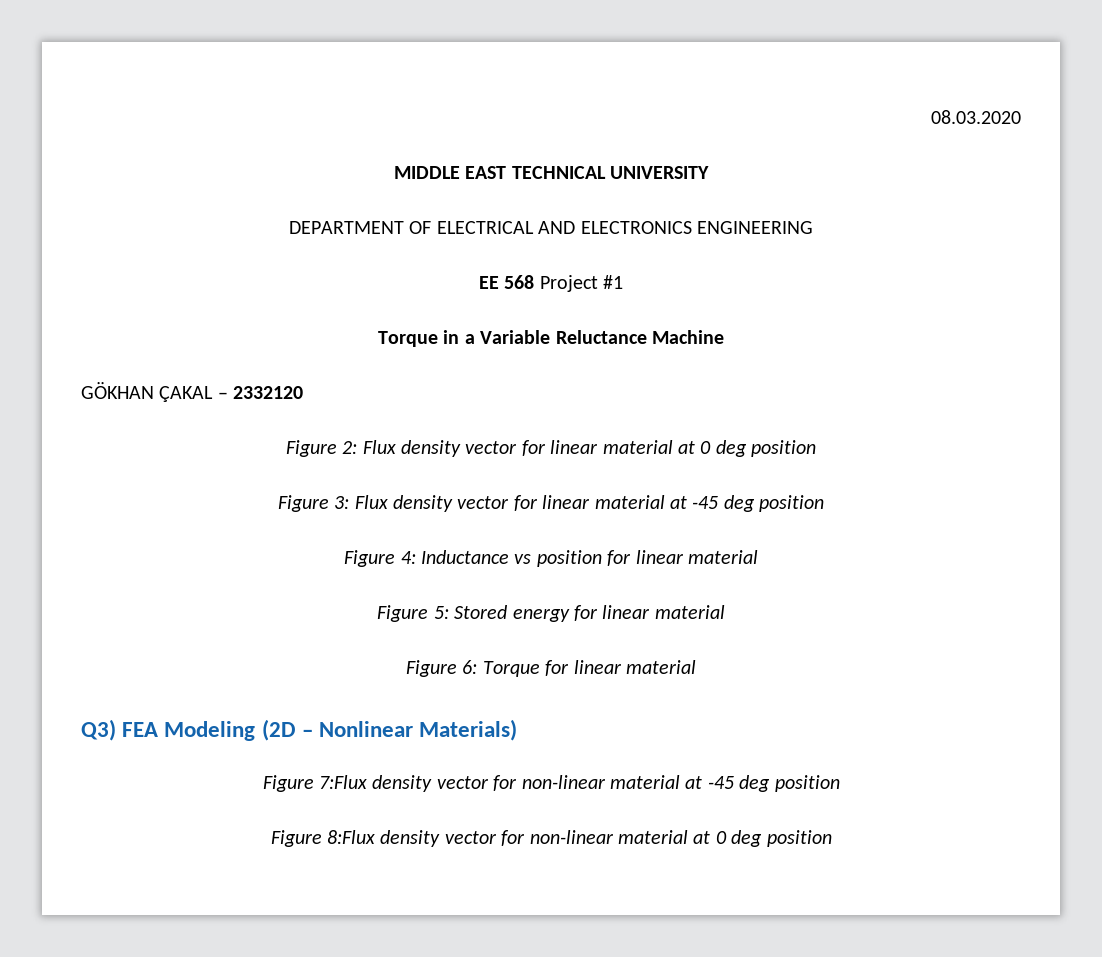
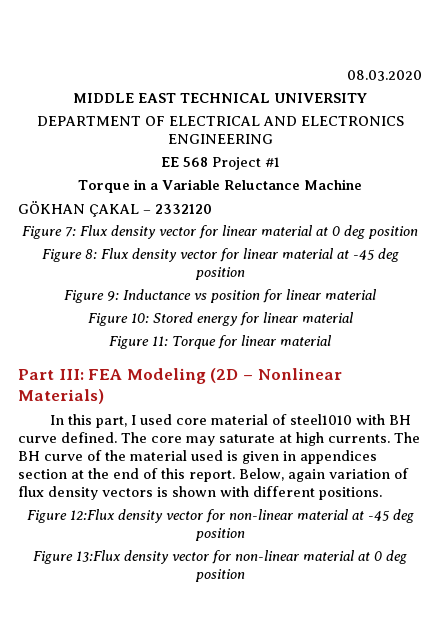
- Figure 2: Flux density vector for linear material at 0 deg position
+ Figure 7: Flux density vector for linear material at 0 deg position
- Figure 3: Flux density vector for linear material at -45 deg position
+ Figure 8: Flux density vector for linear material at -45 deg position
- Figure 4: Inductance vs position for linear material
+ Figure 9: Inductance vs position for linear material
- Figure 5: Stored energy for linear material
+ Figure 10: Stored energy for linear material
- Figure 6: Torque for linear material
+ Figure 11: Torque for linear material
- Q3) FEA Modeling (2D – Nonlinear Materials)
+ Part III: FEA Modeling (2D – Nonlinear Materials)
- Figure 7:Flux density vector for non-linear material at -45 deg position
+ In this part, I used core material of steel1010 with BH curve defined. The core may saturate at high currents. The BH curve of the material used is given in appendices section at the end of this report. Below, again variation of flux density vectors is shown with different positions.
+ Figure 12:Flux density vector for non-linear material at -45 deg position
- Figure 8:Flux density vector for non-linear material at 0 deg position
+ Figure 13:Flux density vector for non-linear material at 0 deg position

